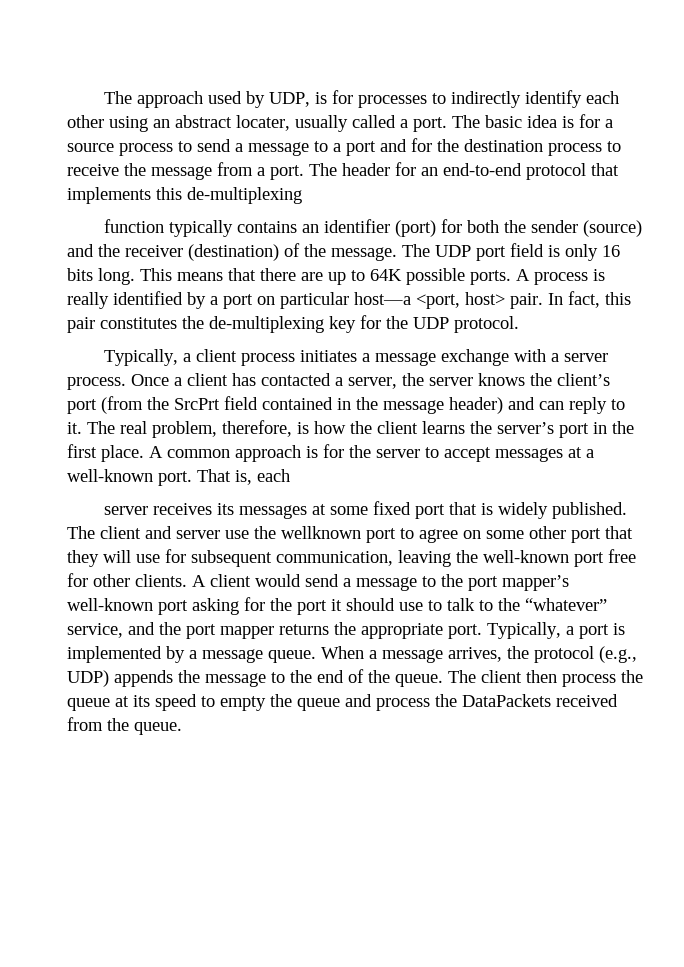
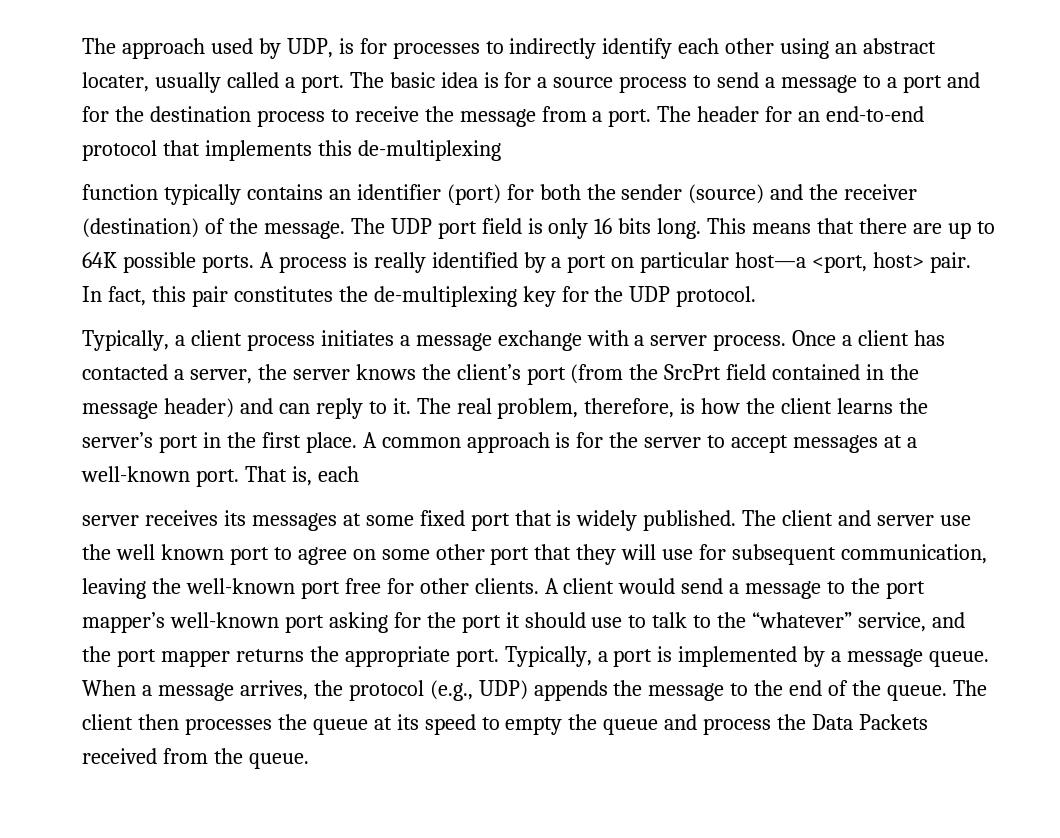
- The client and server use the wellknown port to agree on some other port that they will use for subsequent communication, leaving the well-known port free for other clients.
+ The client and server use the well known port to agree on some other port that they will use for subsequent communication, leaving the well-known port free for other clients.
- The client then process the queue at its speed to empty the queue and process the DataPackets received from the queue.
+ The client then processes the queue at its speed to empty the queue and process the Data Packets received from the queue.

